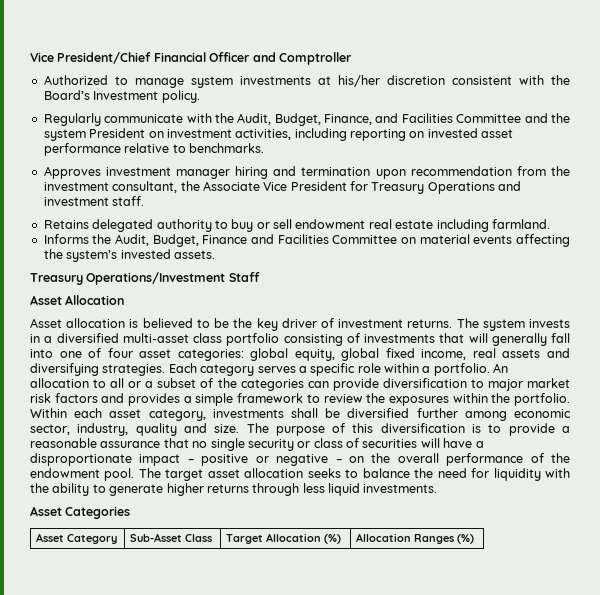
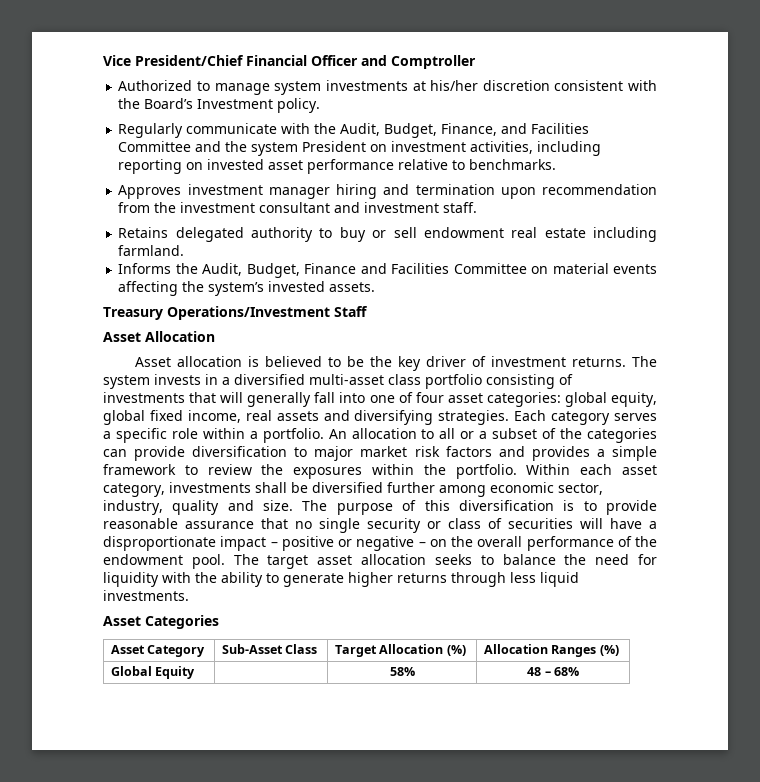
- Approves investment manager hiring and termination upon recommendation from the investment consultant, the Associate Vice President for Treasury Operations and investment staff.
+ Approves investment manager hiring and termination upon recommendation from the investment consultant and investment staff.
- The purpose of this diversification is to provide a reasonable assurance that no single security or class of securities will have a disproportionate impact – positive or negative – on the overall performance of the endowment pool.
+ The purpose of this diversification is to provide reasonable assurance that no single security or class of securities will have a disproportionate impact – positive or negative – on the overall performance of the endowment pool.
+ Global Equity | | 58% | 48 – 68%

